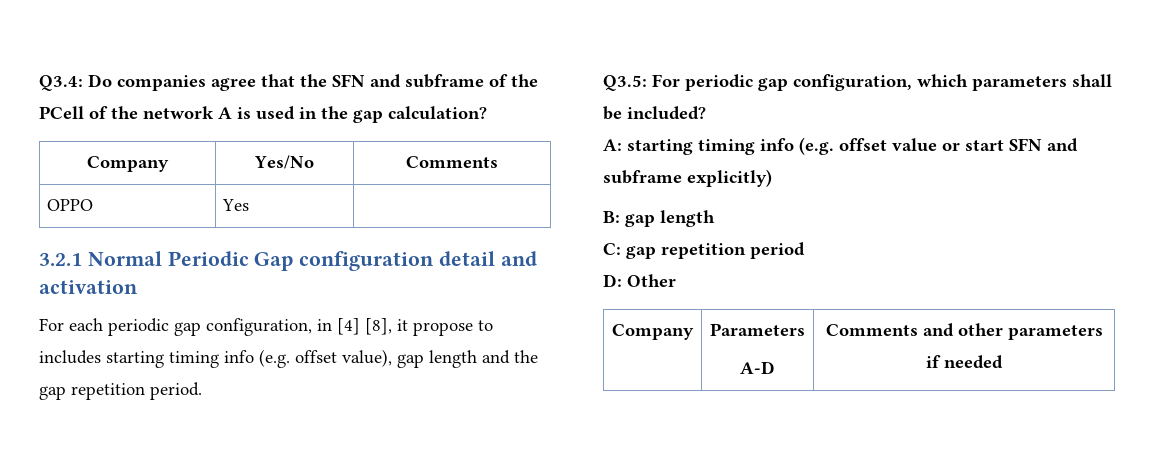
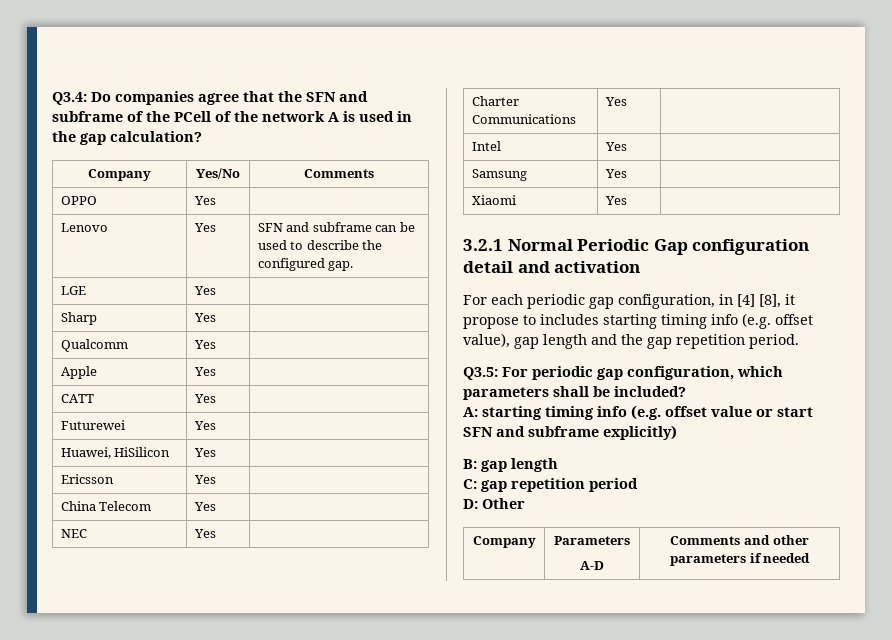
+ Lenovo | Yes | SFN and subframe can be used to describe the configured gap.
+ LGE | Yes |
+ Sharp | Yes |
+ Qualcomm | Yes |
+ Apple | Yes |
+ CATT | Yes |
+ Futurewei | Yes |
+ Huawei, HiSilicon | Yes |
+ Ericsson | Yes |
+ China Telecom | Yes |
+ NEC | Yes |
+ Charter Communications | Yes |
+ Intel | Yes |
+ Samsung | Yes |
+ Xiaomi | Yes |

